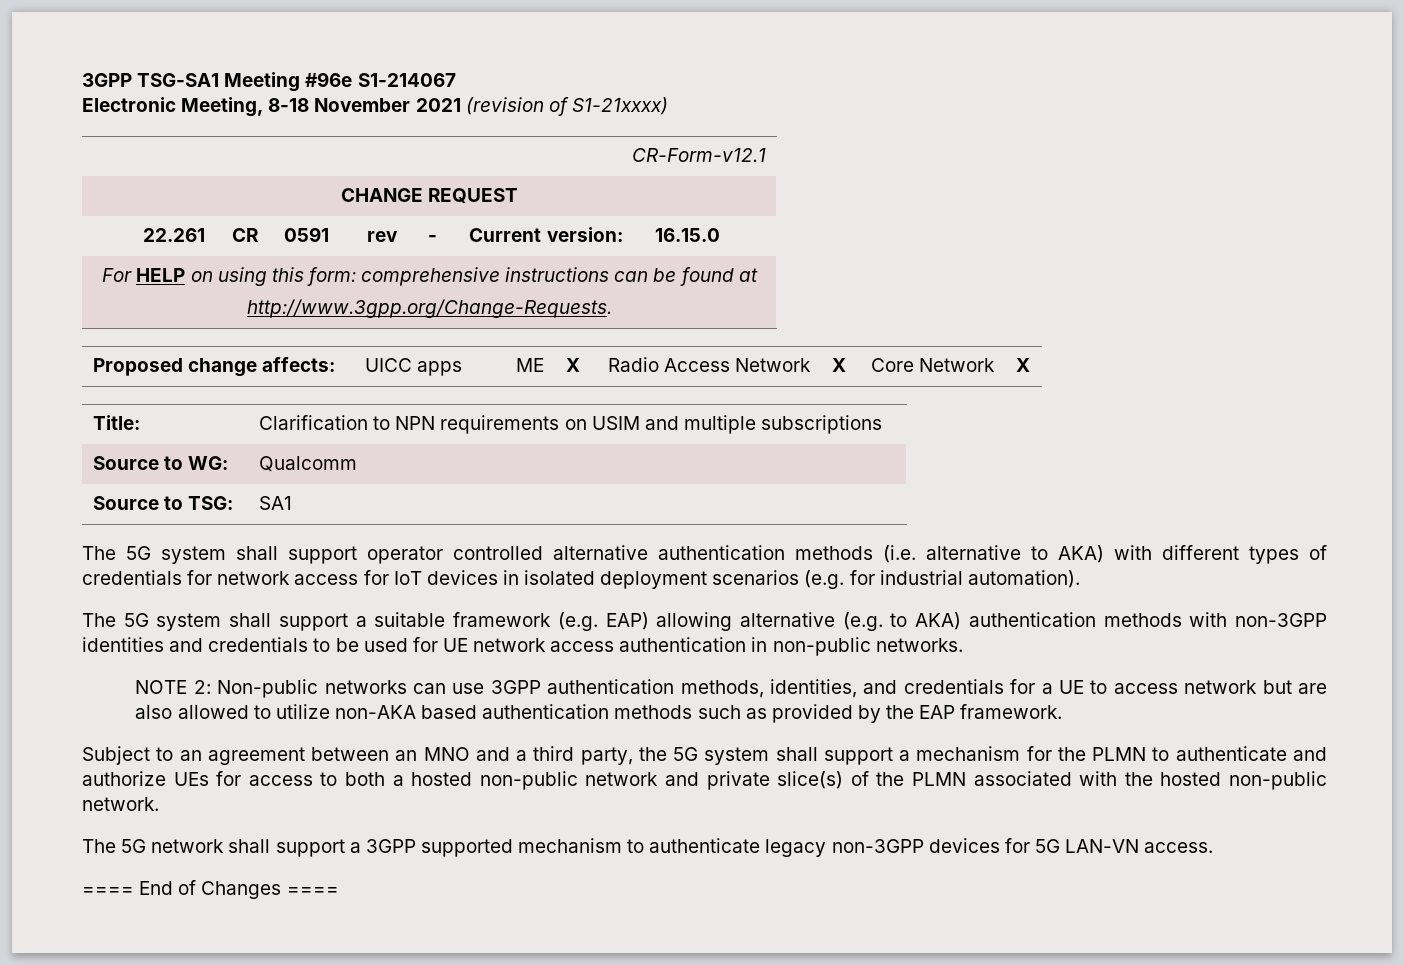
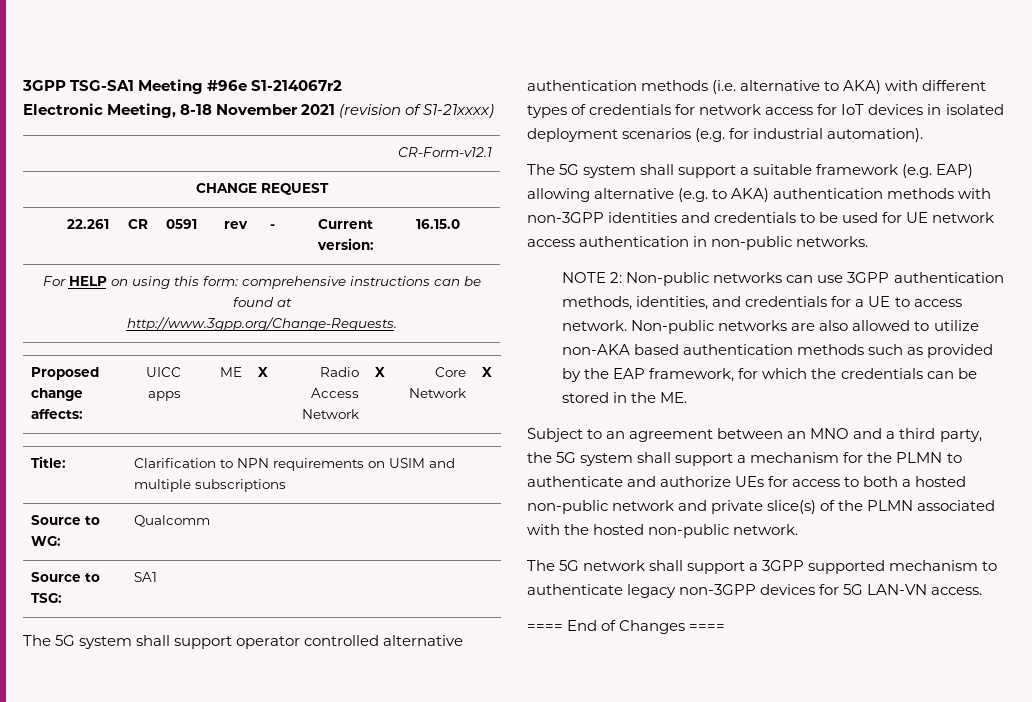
- 3GPP TSG-SA1 Meeting #96e S1-214067
+ 3GPP TSG-SA1 Meeting #96e S1-214067r2
- NOTE 2: Non-public networks can use 3GPP authentication methods, identities, and credentials for a UE to access network but are also allowed to utilize non-AKA based authentication methods such as provided by the EAP framework.
+ NOTE 2: Non-public networks can use 3GPP authentication methods, identities, and credentials for a UE to access network. Non-public networks are also allowed to utilize non-AKA based authentication methods such as provided by the EAP framework, for which the credentials can be stored in the ME.

